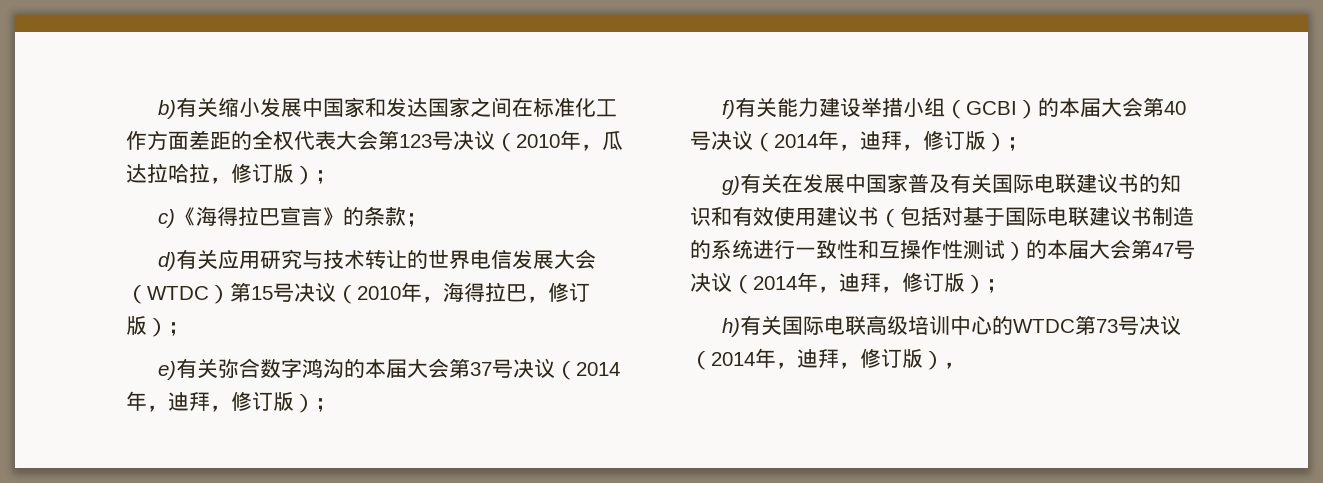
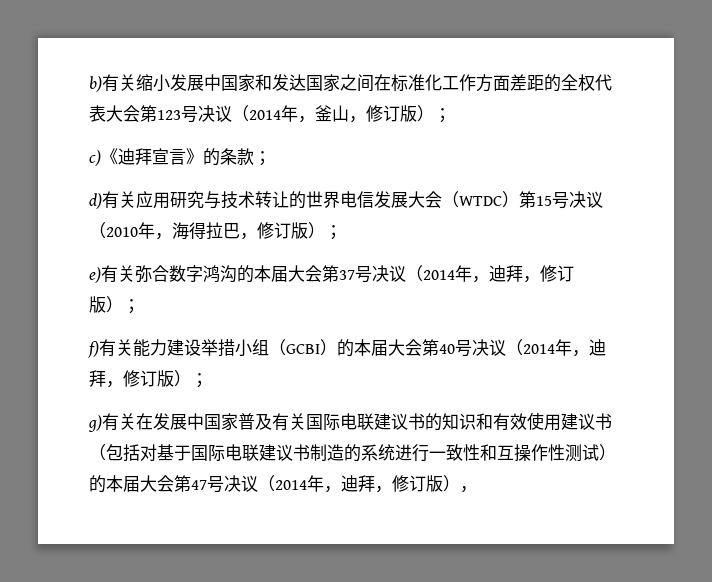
- b)有关缩小发展中国家和发达国家之间在标准化工作方面差距的全权代表大会第123号决议（2010年，瓜达拉哈拉，修订版）；
+ b)有关缩小发展中国家和发达国家之间在标准化工作方面差距的全权代表大会第123号决议（2014年，釜山，修订版）；
- c)《海得拉巴宣言》的条款；
+ c)《迪拜宣言》的条款；
- g)有关在发展中国家普及有关国际电联建议书的知识和有效使用建议书（包括对基于国际电联建议书制造的系统进行一致性和互操作性测试）的本届大会第47号决议（2014年，迪拜，修订版）；
- h)有关国际电联高级培训中心的WTDC第73号决议（2014年，迪拜，修订版），
+ g)有关在发展中国家普及有关国际电联建议书的知识和有效使用建议书（包括对基于国际电联建议书制造的系统进行一致性和互操作性测试）的本届大会第47号决议（2014年，迪拜，修订版），

